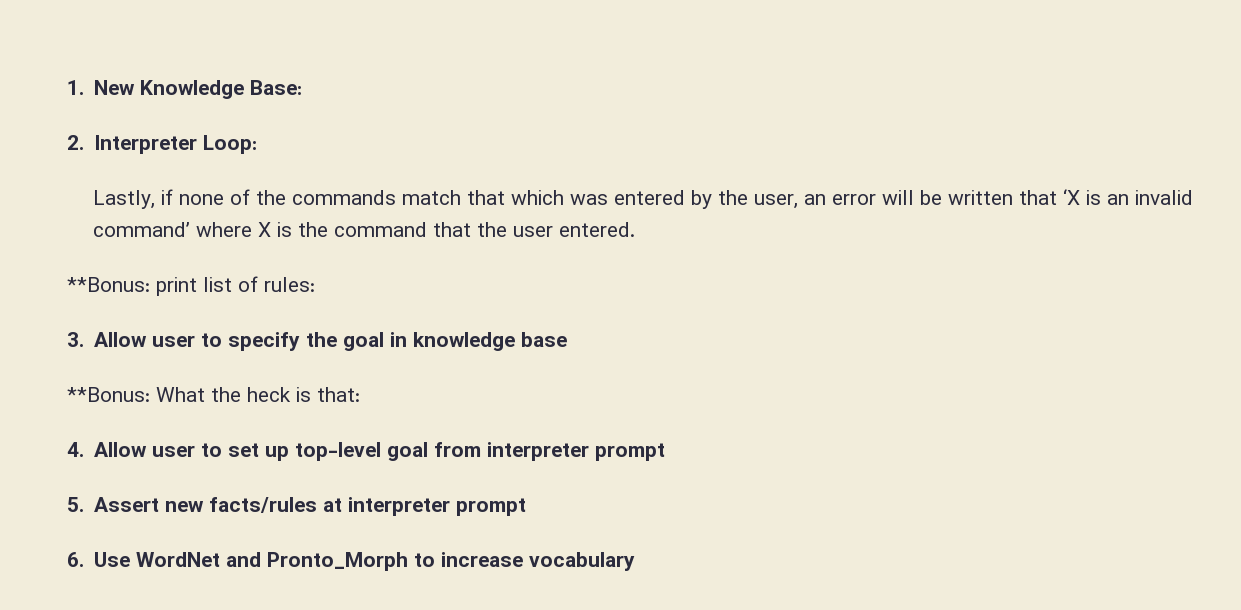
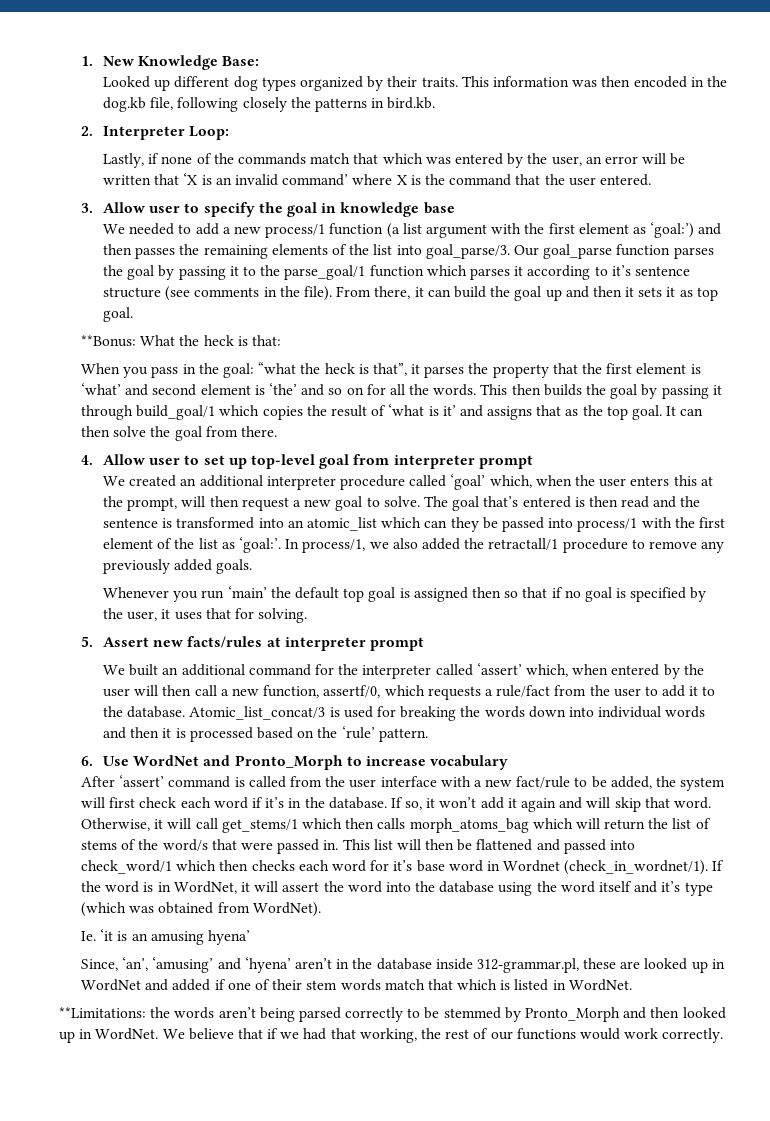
+ Looked up different dog types organized by their traits. This information was then encoded in the dog.kb file, following closely the patterns in bird.kb.
- **Bonus: print list of rules:
+ We needed to add a new process/1 function (a list argument with the first element as ‘goal:’) and then passes the remaining elements of the list into goal_parse/3. Our goal_parse function parses the goal by passing it to the parse_goal/1 function which parses it according to it’s sentence structure (see comments in the file). From there, it can build the goal up and then it sets it as top goal.
+ When you pass in the goal: “what the heck is that”, it parses the property that the first element is ‘what’ and second element is ‘the’ and so on for all the words. This then builds the goal by passing it through build_goal/1 which copies the result of ‘what is it’ and assigns that as the top goal. It can then solve the goal from there.
+ We created an additional interpreter procedure called ‘goal’ which, when the user enters this at the prompt, will then request a new goal to solve. The goal that’s entered is then read and the sentence is transformed into an atomic_list which can they be passed into process/1 with the first element of the list as ‘goal:’. In process/1, we also added the retractall/1 procedure to remove any previously added goals.
+ Whenever you run ‘main’ the default top goal is assigned then so that if no goal is specified by the user, it uses that for solving.
+ We built an additional command for the interpreter called ‘assert’ which, when entered by the user will then call a new function, assertf/0, which requests a rule/fact from the user to add it to the database. Atomic_list_concat/3 is used for breaking the words down into individual words and then it is processed based on the ‘rule’ pattern.
+ After ‘assert’ command is called from the user interface with a new fact/rule to be added, the system will first check each word if it’s in the database. If so, it won’t add it again and will skip that word. Otherwise, it will call get_stems/1 which then calls morph_atoms_bag which will return the list of stems of the word/s that were passed in. This list will then be flattened and passed into check_word/1 which then checks each word for it’s base word in Wordnet (check_in_wordnet/1). If the word is in WordNet, it will assert the word into the database using the word itself and it’s type (which was obtained from WordNet).
+ Ie. ‘it is an amusing hyena’
+ Since, ‘an’, ‘amusing’ and ‘hyena’ aren’t in the database inside 312-grammar.pl, these are looked up in WordNet and added if one of their stem words match that which is listed in WordNet.
+ **Limitations: the words aren’t being parsed correctly to be stemmed by Pronto_Morph and then looked up in WordNet. We believe that if we had that working, the rest of our functions would work correctly.

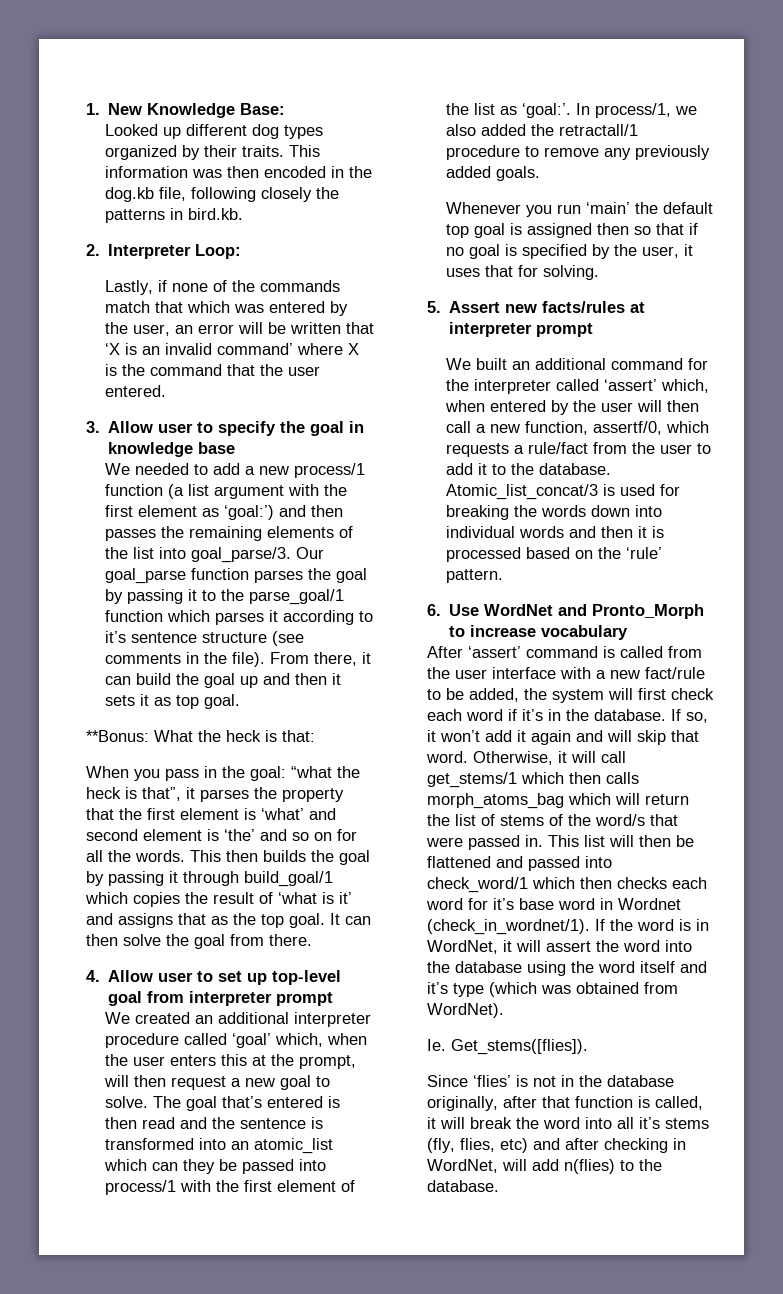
- Ie. ‘it is an amusing hyena’
- Since, ‘an’, ‘amusing’ and ‘hyena’ aren’t in the database inside 312-grammar.pl, these are looked up in WordNet and added if one of their stem words match that which is listed in WordNet.
- **Limitations: the words aren’t being parsed correctly to be stemmed by Pronto_Morph and then looked up in WordNet. We believe that if we had that working, the rest of our functions would work correctly.
+ Ie. Get_stems([flies]).
+ Since ‘flies’ is not in the database originally, after that function is called, it will break the word into all it’s stems (fly, flies, etc) and after checking in WordNet, will add n(flies) to the database.

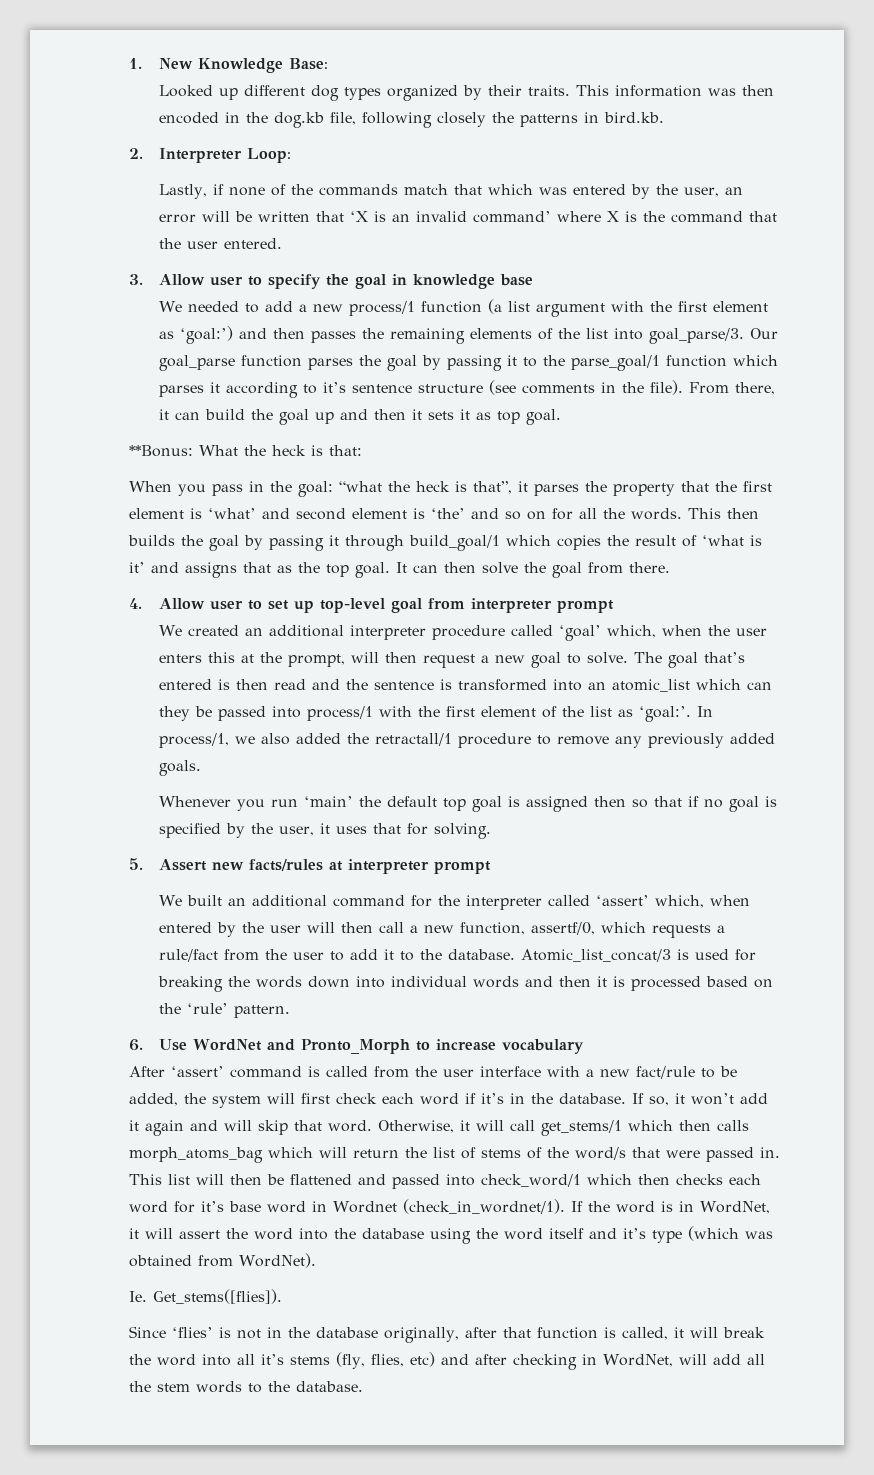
- Since ‘flies’ is not in the database originally, after that function is called, it will break the word into all it’s stems (fly, flies, etc) and after checking in WordNet, will add n(flies) to the database.
+ Since ‘flies’ is not in the database originally, after that function is called, it will break the word into all it’s stems (fly, flies, etc) and after checking in WordNet, will add all the stem words to the database.

